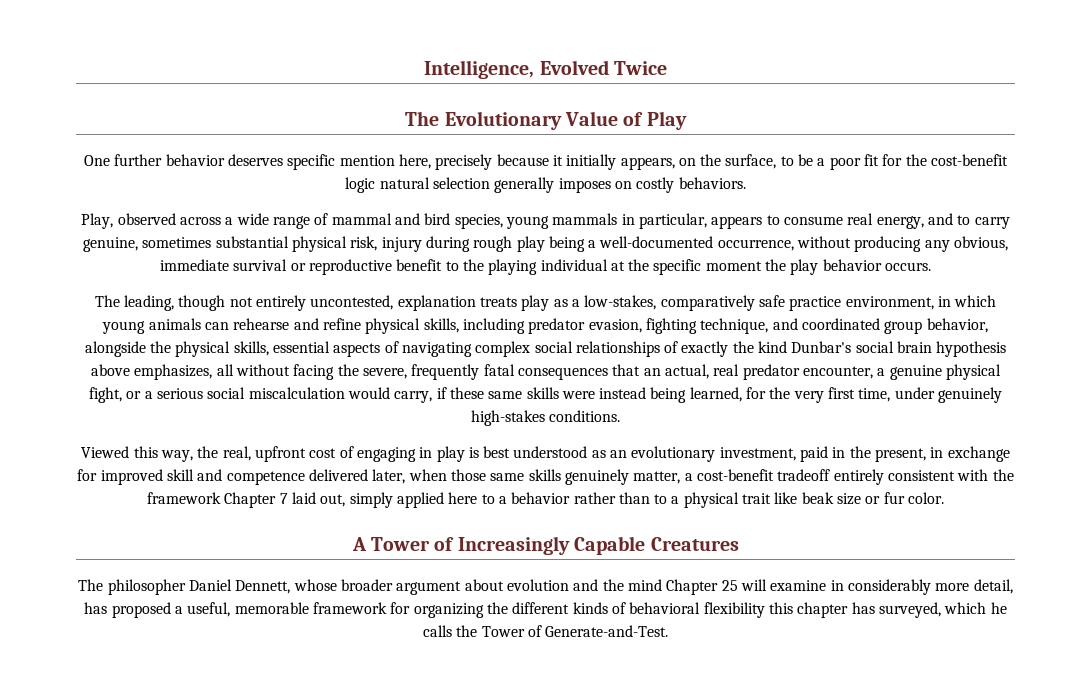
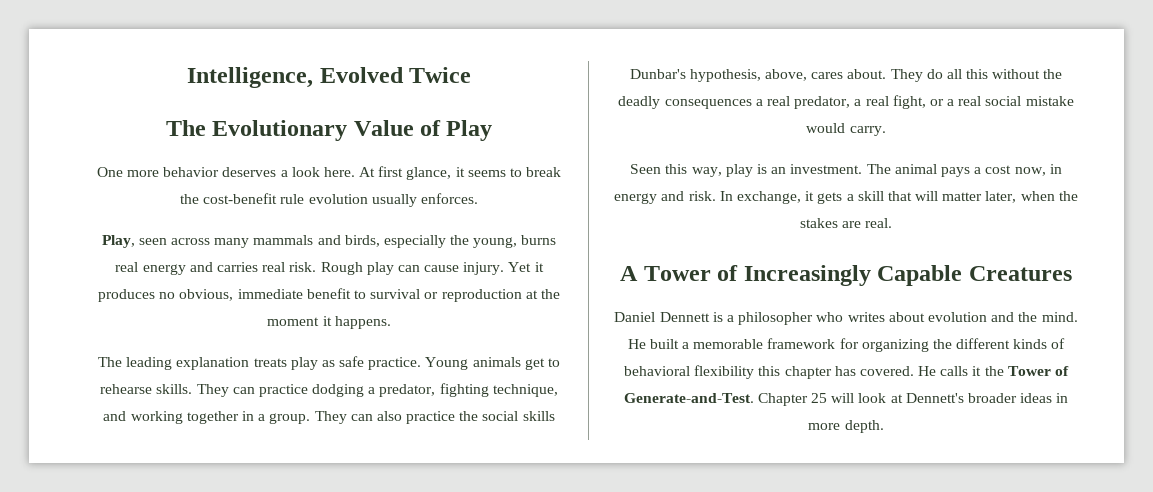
- One further behavior deserves specific mention here, precisely because it initially appears, on the surface, to be a poor fit for the cost-benefit logic natural selection generally imposes on costly behaviors.
- Play, observed across a wide range of mammal and bird species, young mammals in particular, appears to consume real energy, and to carry genuine, sometimes substantial physical risk, injury during rough play being a well-documented occurrence, without producing any obvious, immediate survival or reproductive benefit to the playing individual at the specific moment the play behavior occurs.
- The leading, though not entirely uncontested, explanation treats play as a low-stakes, comparatively safe practice environment, in which young animals can rehearse and refine physical skills, including predator evasion, fighting technique, and coordinated group behavior, alongside the physical skills, essential aspects of navigating complex social relationships of exactly the kind Dunbar's social brain hypothesis above emphasizes, all without facing the severe, frequently fatal consequences that an actual, real predator encounter, a genuine physical fight, or a serious social miscalculation would carry, if these same skills were instead being learned, for the very first time, under genuinely high-stakes conditions.
- Viewed this way, the real, upfront cost of engaging in play is best understood as an evolutionary investment, paid in the present, in exchange for improved skill and competence delivered later, when those same skills genuinely matter, a cost-benefit tradeoff entirely consistent with the framework Chapter 7 laid out, simply applied here to a behavior rather than to a physical trait like beak size or fur color.
+ One more behavior deserves a look here. At first glance, it seems to break the cost-benefit rule evolution usually enforces.
+ Play, seen across many mammals and birds, especially the young, burns real energy and carries real risk. Rough play can cause injury. Yet it produces no obvious, immediate benefit to survival or reproduction at the moment it happens.
+ The leading explanation treats play as safe practice. Young animals get to rehearse skills. They can practice dodging a predator, fighting technique, and working together in a group. They can also practice the social skills Dunbar's hypothesis, above, cares about. They do all this without the deadly consequences a real predator, a real fight, or a real social mistake would carry.
+ Seen this way, play is an investment. The animal pays a cost now, in energy and risk. In exchange, it gets a skill that will matter later, when the stakes are real.
- The philosopher Daniel Dennett, whose broader argument about evolution and the mind Chapter 25 will examine in considerably more detail, has proposed a useful, memorable framework for organizing the different kinds of behavioral flexibility this chapter has surveyed, which he calls the Tower of Generate-and-Test.
+ Daniel Dennett is a philosopher who writes about evolution and the mind. He built a memorable framework for organizing the different kinds of behavioral flexibility this chapter has covered. He calls it the Tower of Generate-and-Test. Chapter 25 will look at Dennett's broader ideas in more depth.

